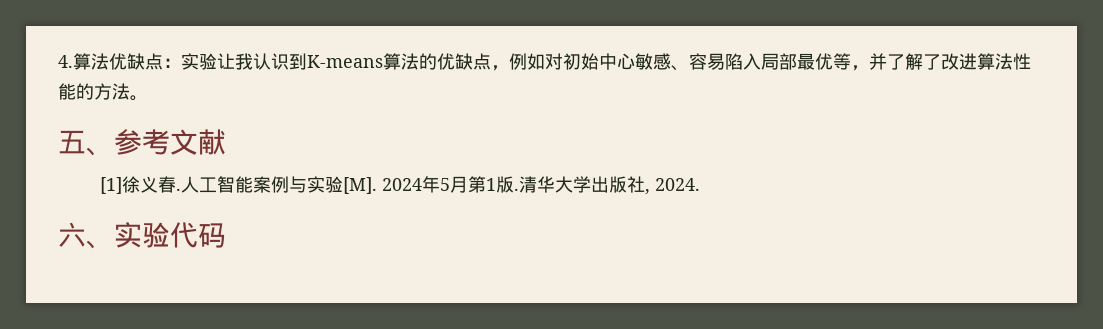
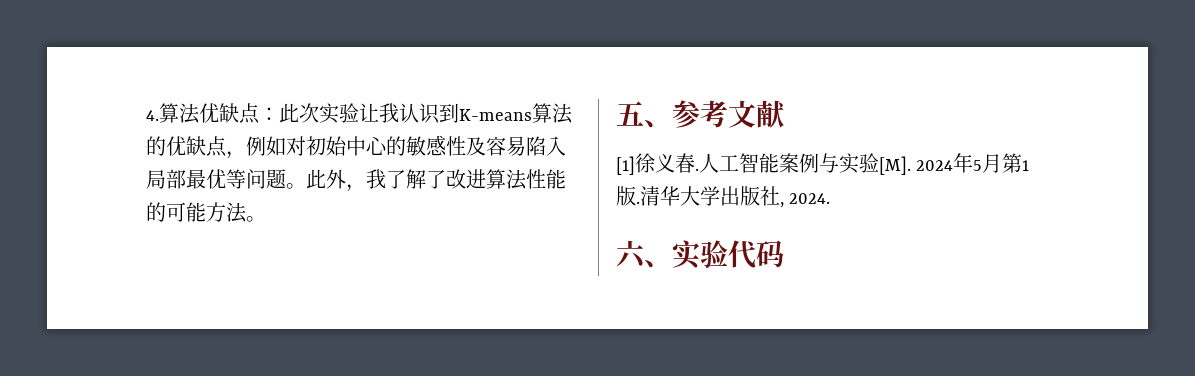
- 4.算法优缺点：实验让我认识到K-means算法的优缺点，例如对初始中心敏感、容易陷入局部最优等，并了解了改进算法性能的方法。
+ 4.算法优缺点：此次实验让我认识到K-means算法的优缺点，例如对初始中心的敏感性及容易陷入局部最优等问题。此外，我了解了改进算法性能的可能方法。

